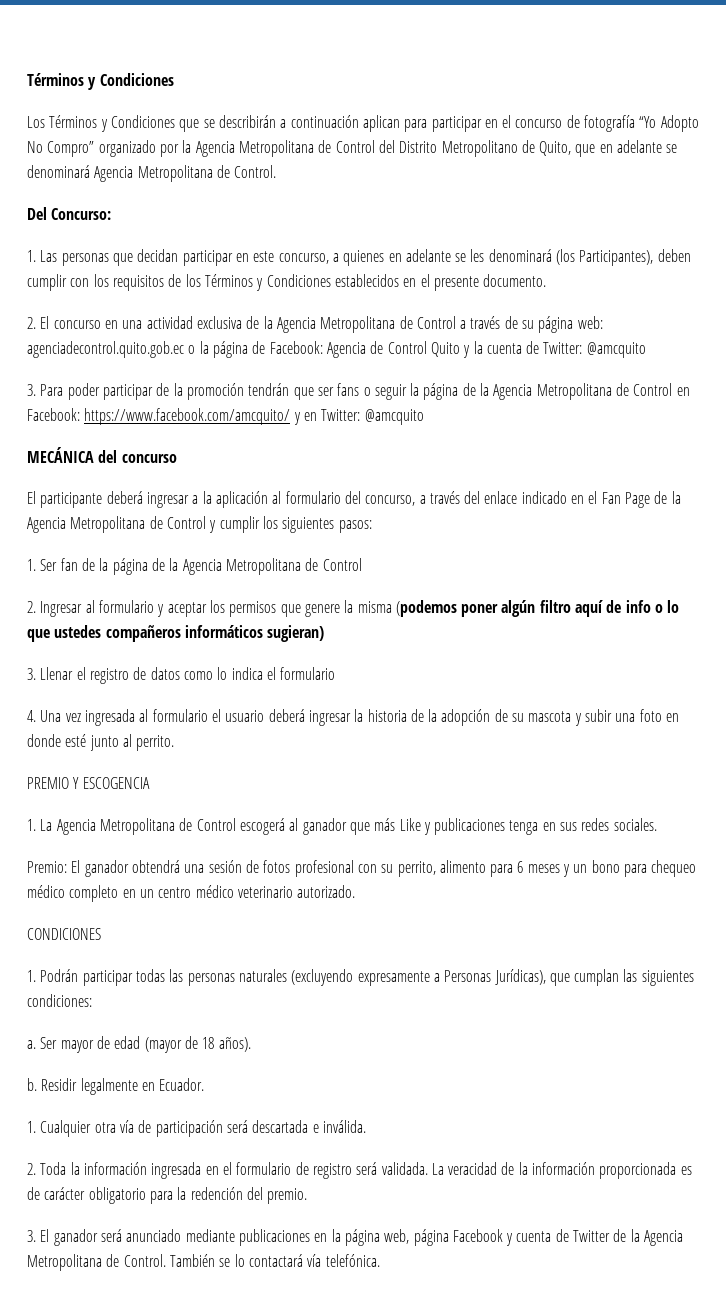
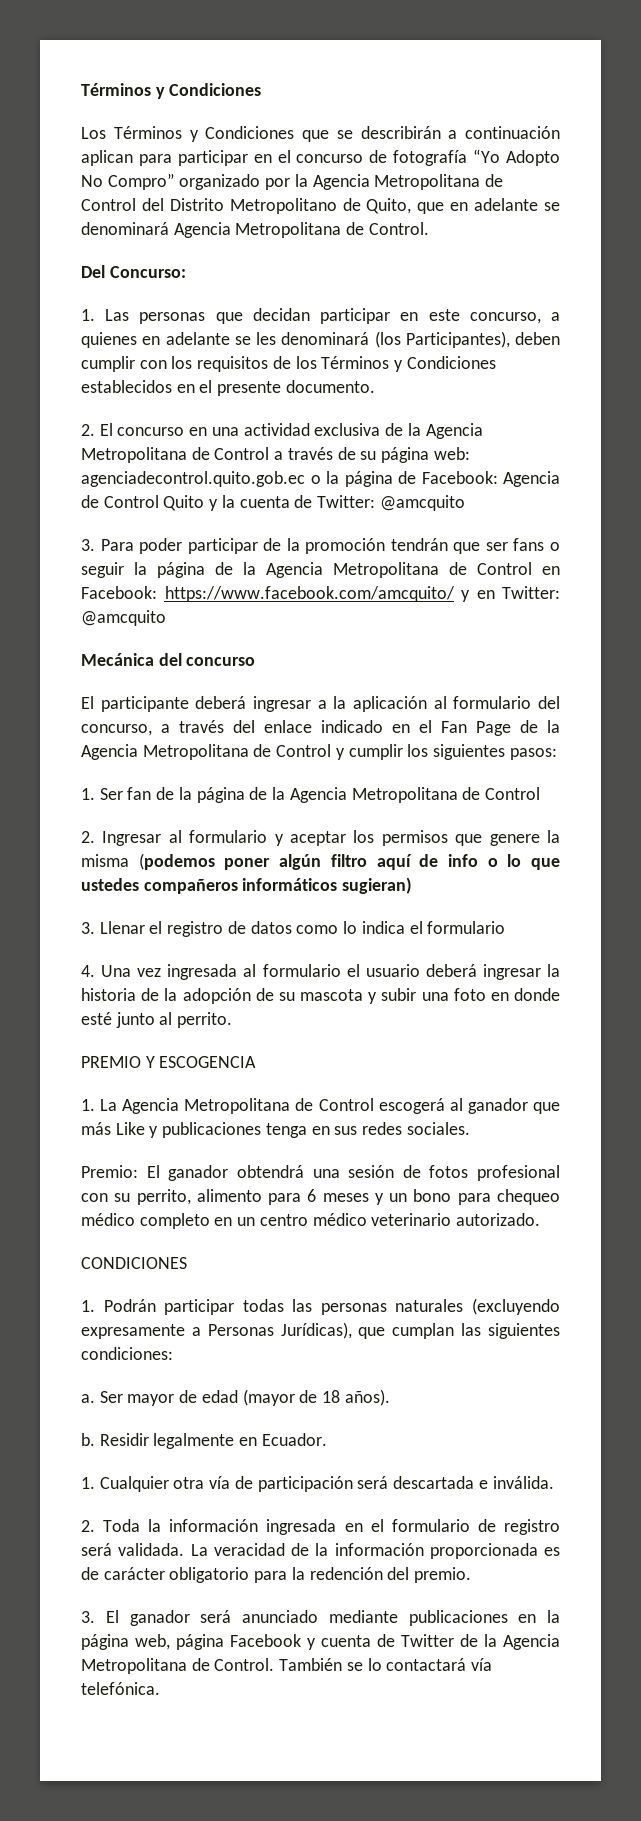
- MECÁNICA del concurso
+ Mecánica del concurso

